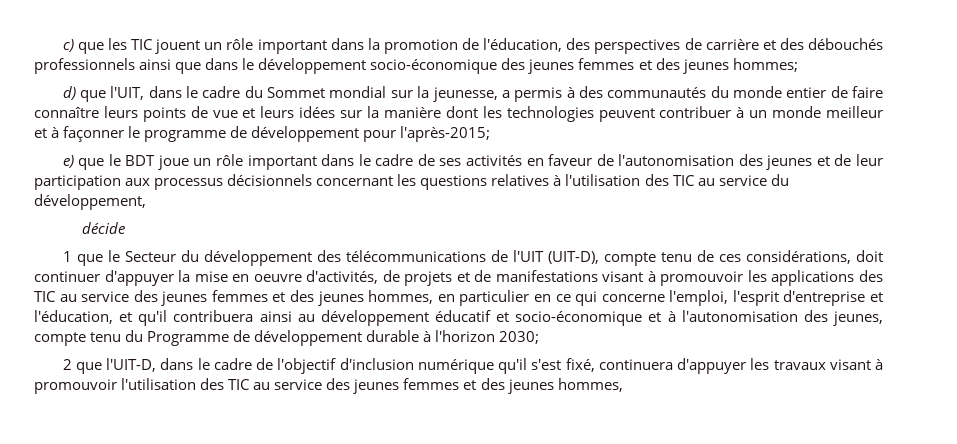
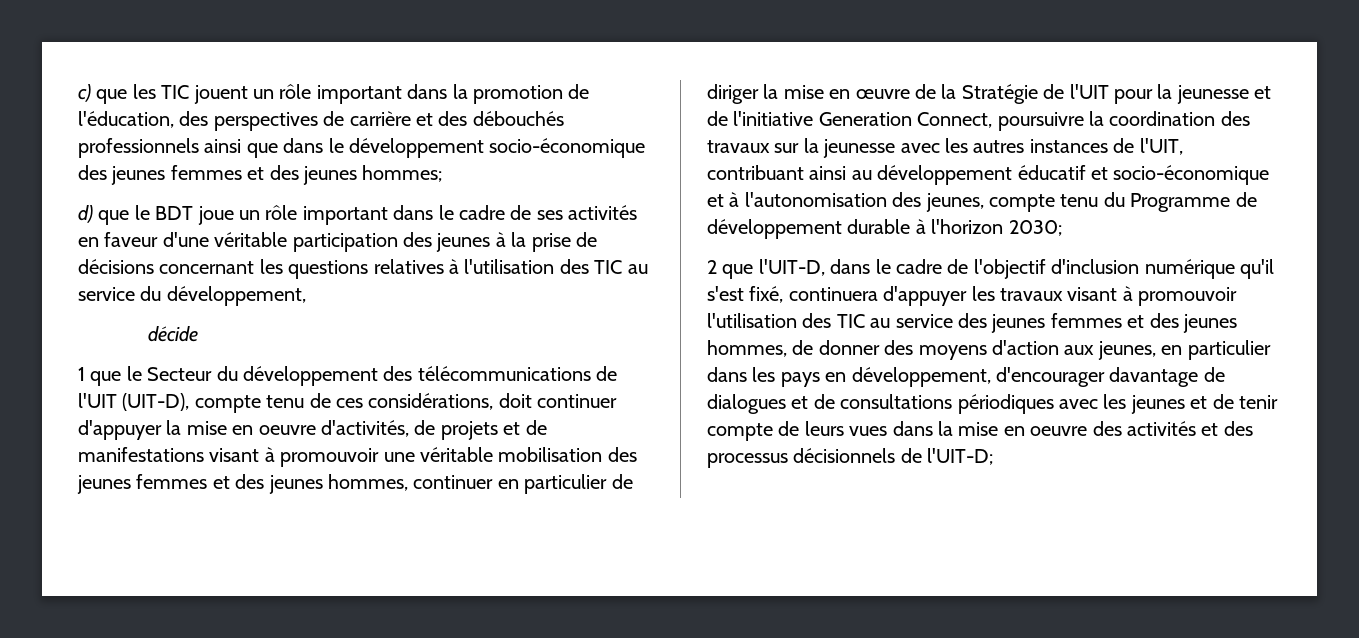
- d) que l'UIT, dans le cadre du Sommet mondial sur la jeunesse, a permis à des communautés du monde entier de faire connaître leurs points de vue et leurs idées sur la manière dont les technologies peuvent contribuer à un monde meilleur et à façonner le programme de développement pour l'après-2015;
- e) que le BDT joue un rôle important dans le cadre de ses activités en faveur de l'autonomisation des jeunes et de leur participation aux processus décisionnels concernant les questions relatives à l'utilisation des TIC au service du développement,
+ d) que le BDT joue un rôle important dans le cadre de ses activités en faveur d'une véritable participation des jeunes à la prise de décisions concernant les questions relatives à l'utilisation des TIC au service du développement,
- 1 que le Secteur du développement des télécommunications de l'UIT (UIT-D), compte tenu de ces considérations, doit continuer d'appuyer la mise en oeuvre d'activités, de projets et de manifestations visant à promouvoir les applications des TIC au service des jeunes femmes et des jeunes hommes, en particulier en ce qui concerne l'emploi, l'esprit d'entreprise et l'éducation, et qu'il contribuera ainsi au développement éducatif et socio-économique et à l'autonomisation des jeunes, compte tenu du Programme de développement durable à l'horizon 2030;
+ 1 que le Secteur du développement des télécommunications de l'UIT (UIT-D), compte tenu de ces considérations, doit continuer d'appuyer la mise en oeuvre d'activités, de projets et de manifestations visant à promouvoir une véritable mobilisation des jeunes femmes et des jeunes hommes, continuer en particulier de diriger la mise en œuvre de la Stratégie de l'UIT pour la jeunesse et de l'initiative Generation Connect, poursuivre la coordination des travaux sur la jeunesse avec les autres instances de l'UIT, contribuant ainsi au développement éducatif et socio-économique et à l'autonomisation des jeunes, compte tenu du Programme de développement durable à l'horizon 2030;
- 2 que l'UIT-D, dans le cadre de l'objectif d'inclusion numérique qu'il s'est fixé, continuera d'appuyer les travaux visant à promouvoir l'utilisation des TIC au service des jeunes femmes et des jeunes hommes,
+ 2 que l'UIT-D, dans le cadre de l'objectif d'inclusion numérique qu'il s'est fixé, continuera d'appuyer les travaux visant à promouvoir l'utilisation des TIC au service des jeunes femmes et des jeunes hommes, de donner des moyens d'action aux jeunes, en particulier dans les pays en développement, d'encourager davantage de dialogues et de consultations périodiques avec les jeunes et de tenir compte de leurs vues dans la mise en oeuvre des activités et des processus décisionnels de l'UIT-D;

